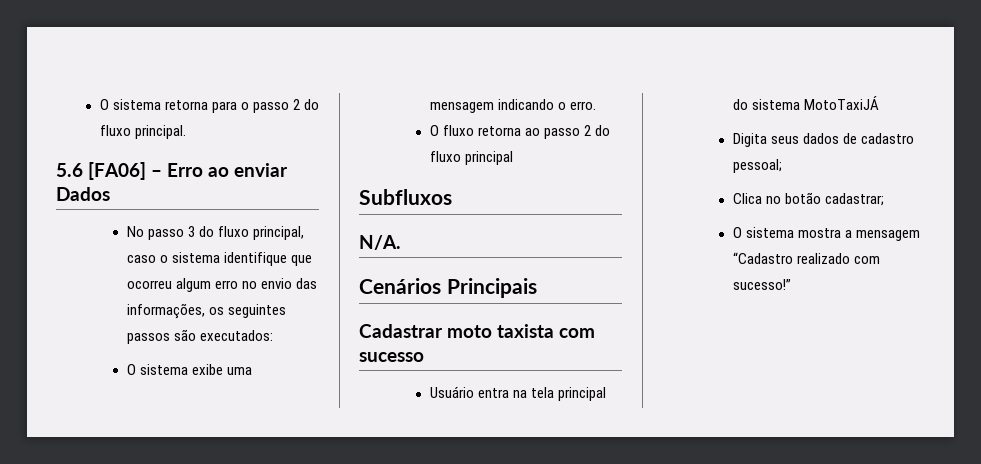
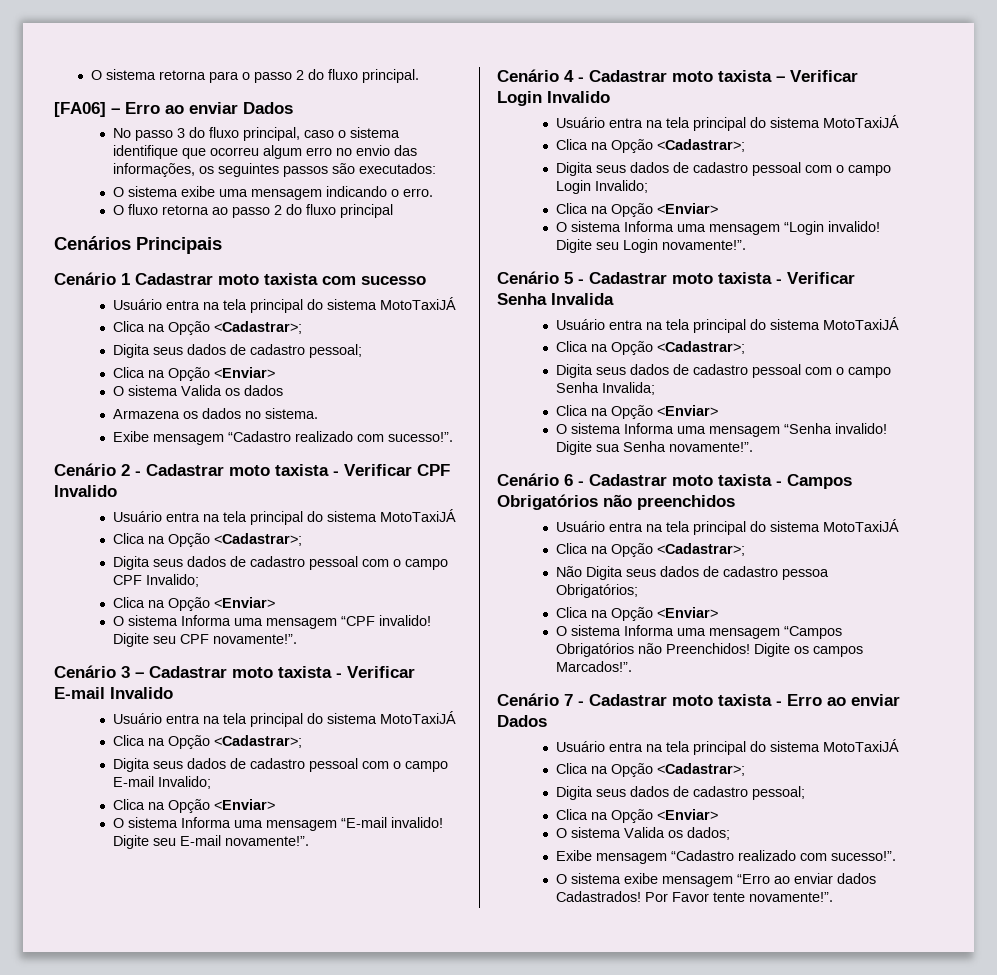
- 5.6 [FA06] – Erro ao enviar Dados
+ [FA06] – Erro ao enviar Dados
- Subfluxos
- N/A.
- Cadastrar moto taxista com sucesso
+ Cenário 1 Cadastrar moto taxista com sucesso
  Usuário entra na tela principal do sistema MotoTaxiJÁ
+ Clica na Opção <Cadastrar>;
  Digita seus dados de cadastro pessoal;
- Clica no botão cadastrar;
- O sistema mostra a mensagem “Cadastro realizado com sucesso!”
+ Clica na Opção <Enviar>
+ O sistema Valida os dados
+ Armazena os dados no sistema.
+ Exibe mensagem “Cadastro realizado com sucesso!”.
+ Cenário 2 - Cadastrar moto taxista - Verificar CPF Invalido
+ Usuário entra na tela principal do sistema MotoTaxiJÁ
+ Clica na Opção <Cadastrar>;
+ Digita seus dados de cadastro pessoal com o campo CPF Invalido;
+ Clica na Opção <Enviar>
+ O sistema Informa uma mensagem “CPF invalido! Digite seu CPF novamente!”.
+ Cenário 3 – Cadastrar moto taxista - Verificar E-mail Invalido
+ Usuário entra na tela principal do sistema MotoTaxiJÁ
+ Clica na Opção <Cadastrar>;
+ Digita seus dados de cadastro pessoal com o campo E-mail Invalido;
+ Clica na Opção <Enviar>
+ O sistema Informa uma mensagem “E-mail invalido! Digite seu E-mail novamente!”.
+ Cenário 4 - Cadastrar moto taxista – Verificar Login Invalido
+ Usuário entra na tela principal do sistema MotoTaxiJÁ
+ Clica na Opção <Cadastrar>;
+ Digita seus dados de cadastro pessoal com o campo Login Invalido;
+ Clica na Opção <Enviar>
+ O sistema Informa uma mensagem “Login invalido! Digite seu Login novamente!”.
+ Cenário 5 - Cadastrar moto taxista - Verificar Senha Invalida
+ Usuário entra na tela principal do sistema MotoTaxiJÁ
+ Clica na Opção <Cadastrar>;
+ Digita seus dados de cadastro pessoal com o campo Senha Invalida;
+ Clica na Opção <Enviar>
+ O sistema Informa uma mensagem “Senha invalido! Digite sua Senha novamente!”.
+ Cenário 6 - Cadastrar moto taxista - Campos Obrigatórios não preenchidos
+ Usuário entra na tela principal do sistema MotoTaxiJÁ
+ Clica na Opção <Cadastrar>;
+ Não Digita seus dados de cadastro pessoa Obrigatórios;
+ Clica na Opção <Enviar>
+ O sistema Informa uma mensagem “Campos Obrigatórios não Preenchidos! Digite os campos Marcados!”.
+ Cenário 7 - Cadastrar moto taxista - Erro ao enviar Dados
+ Usuário entra na tela principal do sistema MotoTaxiJÁ
+ Clica na Opção <Cadastrar>;
+ Digita seus dados de cadastro pessoal;
+ Clica na Opção <Enviar>
+ O sistema Valida os dados;
+ Exibe mensagem “Cadastro realizado com sucesso!”.
+ O sistema exibe mensagem “Erro ao enviar dados Cadastrados! Por Favor tente novamente!”.

